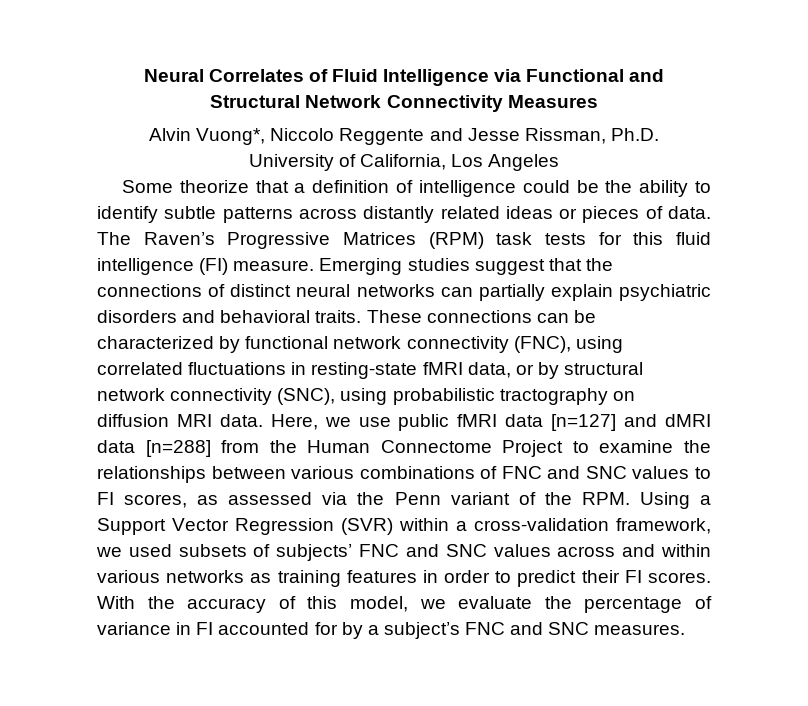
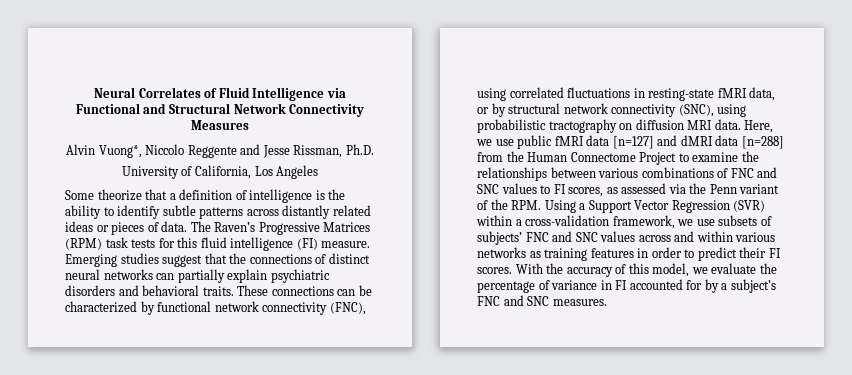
- Some theorize that a definition of intelligence could be the ability to identify subtle patterns across distantly related ideas or pieces of data.
+ Some theorize that a definition of intelligence is the ability to identify subtle patterns across distantly related ideas or pieces of data.
- Here, we use public fMRI data [n=127] and dMRI data [n=288] from the Human Connectome Project to examine the relationships between various combinations of FNC and SNC values to FI scores, as assessed via the Penn variant of the RPM. Using a Support Vector Regression (SVR) within a cross-validation framework, we used subsets of subjects’ FNC and SNC values across and within various networks as training features in order to predict their FI scores.
+ Here, we use public fMRI data [n=127] and dMRI data [n=288] from the Human Connectome Project to examine the relationships between various combinations of FNC and SNC values to FI scores, as assessed via the Penn variant of the RPM. Using a Support Vector Regression (SVR) within a cross-validation framework, we use subsets of subjects’ FNC and SNC values across and within various networks as training features in order to predict their FI scores.

